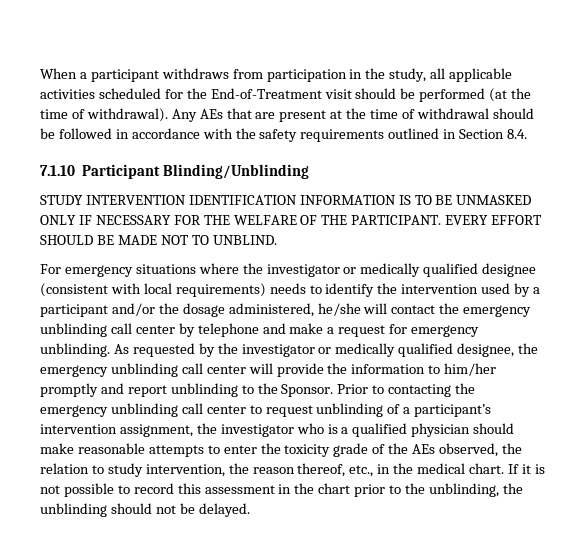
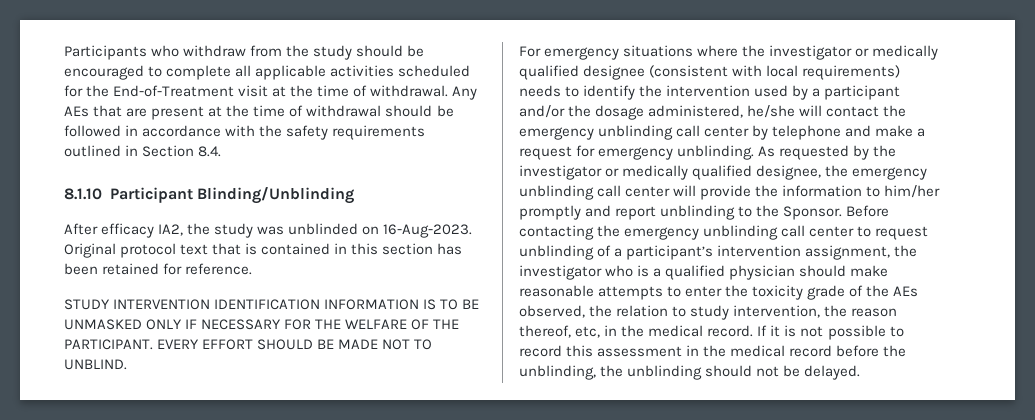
- When a participant withdraws from participation in the study, all applicable activities scheduled for the End-of-Treatment visit should be performed (at the time of withdrawal).
+ Participants who withdraw from the study should be encouraged to complete all applicable activities scheduled for the End-of-Treatment visit at the time of withdrawal.
- 7.1.10 Participant Blinding/Unblinding
+ 8.1.10 Participant Blinding/Unblinding
+ After efficacy IA2, the study was unblinded on 16-Aug-2023. Original protocol text that is contained in this section has been retained for reference.
- Prior to contacting the emergency unblinding call center to request unblinding of a participant’s intervention assignment, the investigator who is a qualified physician should make reasonable attempts to enter the toxicity grade of the AEs observed, the relation to study intervention, the reason thereof, etc., in the medical chart.
+ Before contacting the emergency unblinding call center to request unblinding of a participant’s intervention assignment, the investigator who is a qualified physician should make reasonable attempts to enter the toxicity grade of the AEs observed, the relation to study intervention, the reason thereof, etc, in the medical record.
- If it is not possible to record this assessment in the chart prior to the unblinding, the unblinding should not be delayed.
+ If it is not possible to record this assessment in the medical record before the unblinding, the unblinding should not be delayed.

